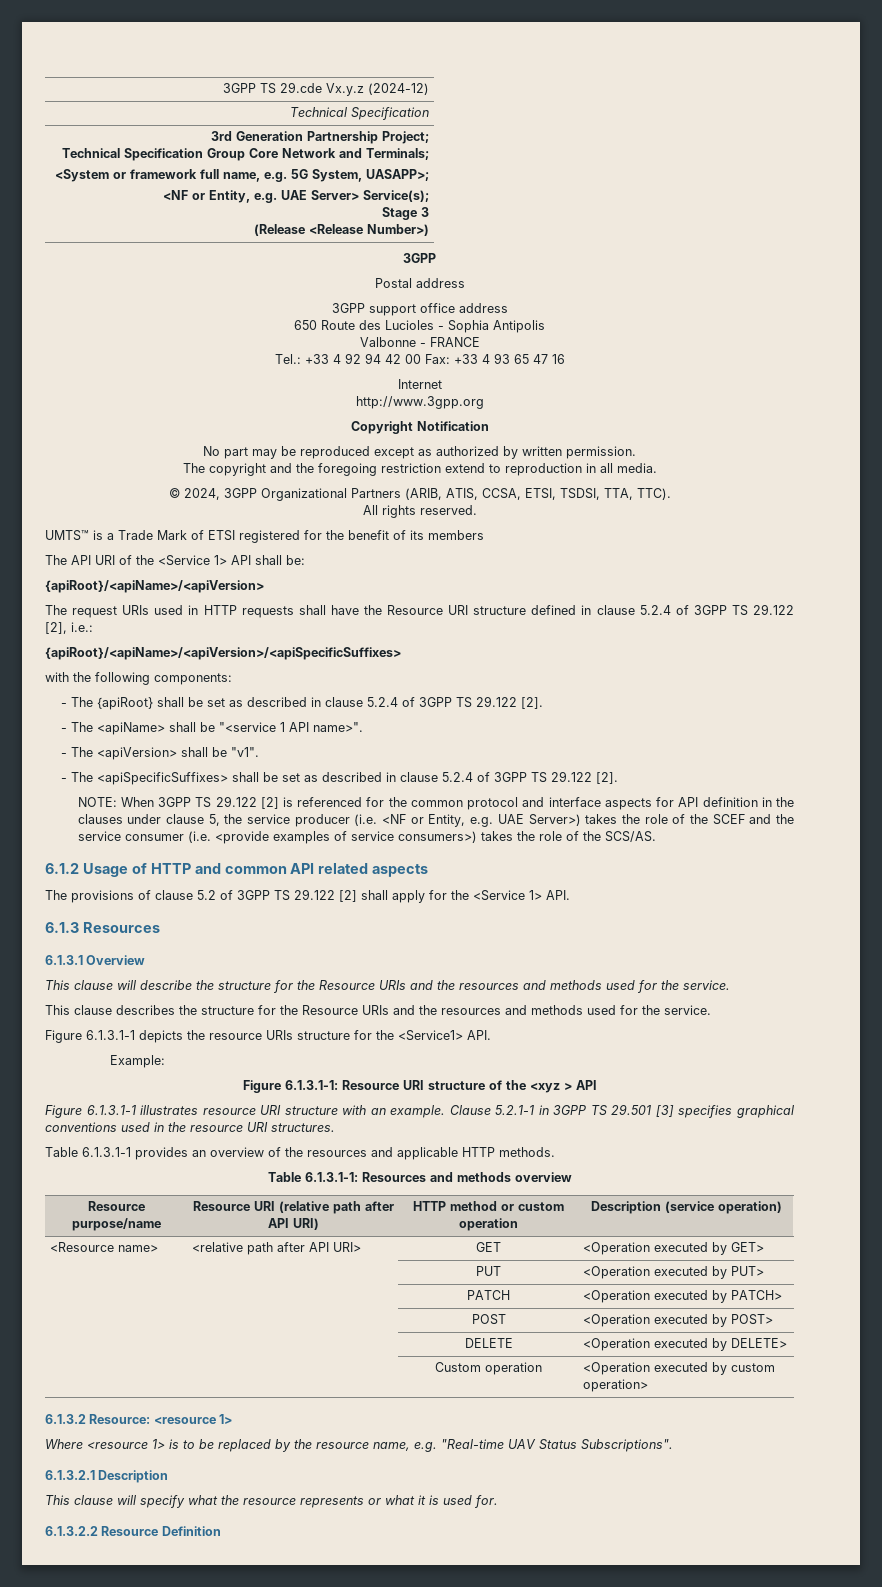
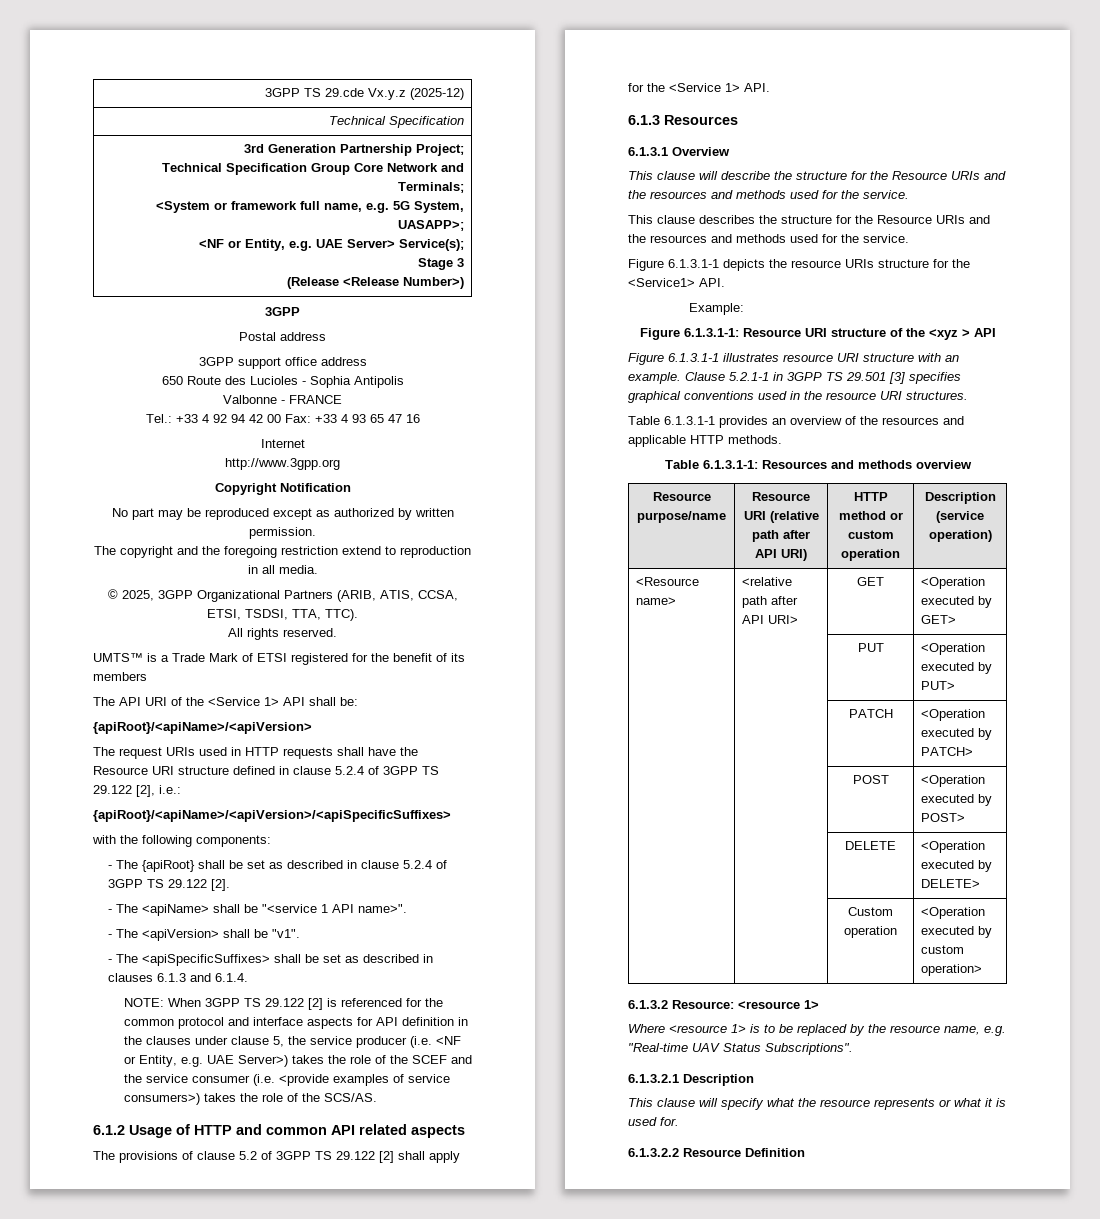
- 3GPP TS 29.cde Vx.y.z (2024-12)
+ 3GPP TS 29.cde Vx.y.z (2025-12)
- © 2024, 3GPP Organizational Partners (ARIB, ATIS, CCSA, ETSI, TSDSI, TTA, TTC).
+ © 2025, 3GPP Organizational Partners (ARIB, ATIS, CCSA, ETSI, TSDSI, TTA, TTC).
- - The <apiSpecificSuffixes> shall be set as described in clause 5.2.4 of 3GPP TS 29.122 [2].
+ - The <apiSpecificSuffixes> shall be set as described in clauses 6.1.3 and 6.1.4.

